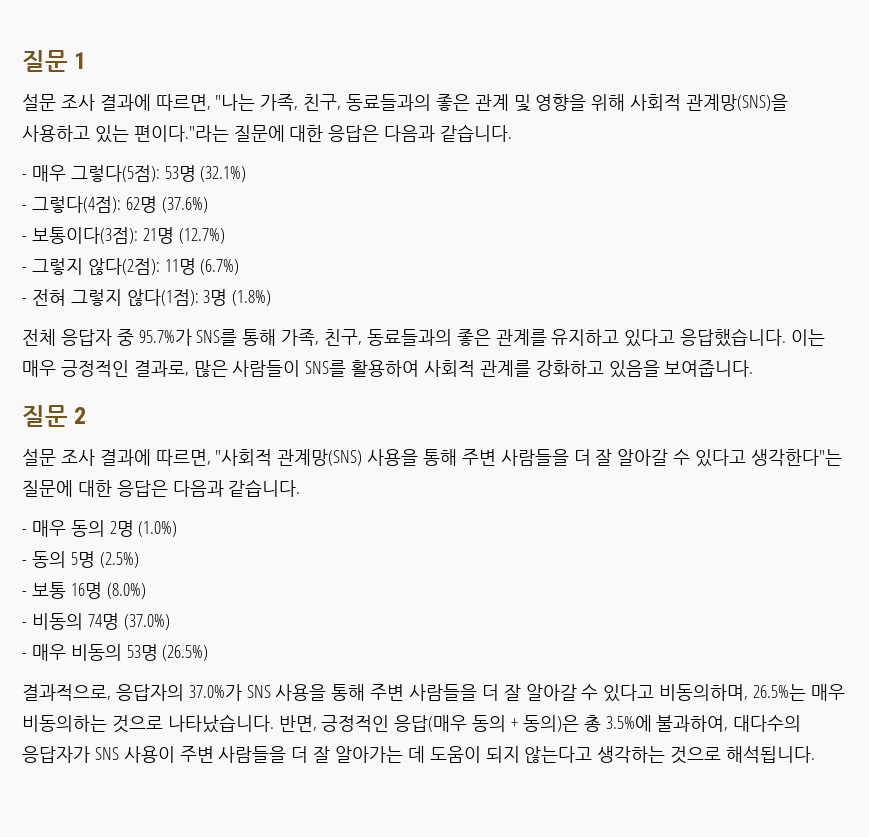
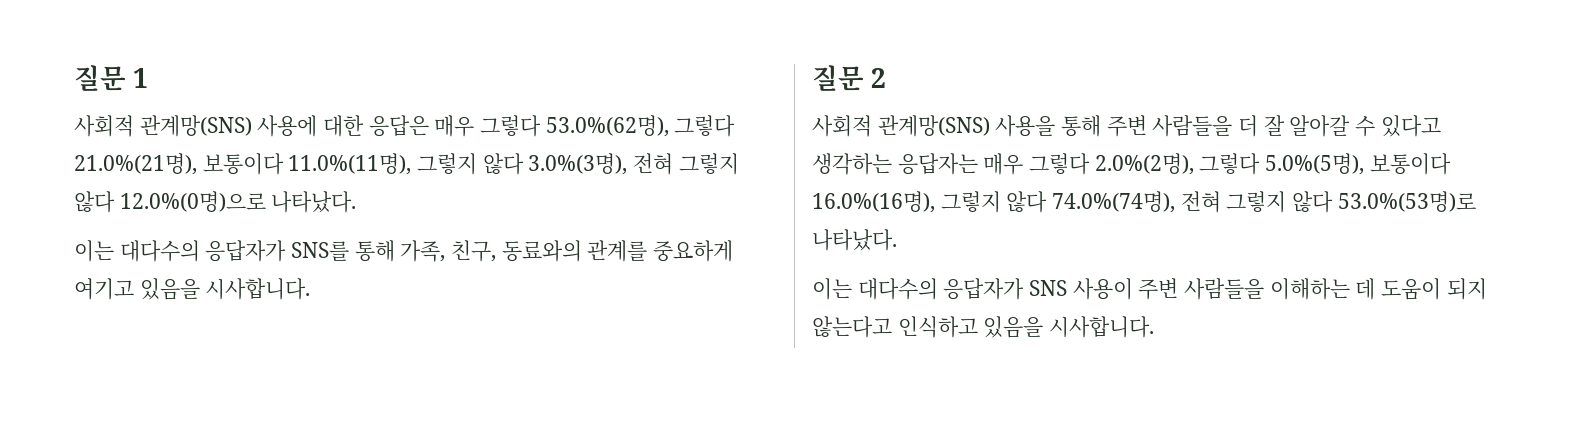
- 설문 조사 결과에 따르면, "나는 가족, 친구, 동료들과의 좋은 관계 및 영향을 위해 사회적 관계망(SNS)을 사용하고 있는 편이다."라는 질문에 대한 응답은 다음과 같습니다.
- - 매우 그렇다(5점): 53명 (32.1%)
- - 그렇다(4점): 62명 (37.6%)
- - 보통이다(3점): 21명 (12.7%)
- - 그렇지 않다(2점): 11명 (6.7%)
- - 전혀 그렇지 않다(1점): 3명 (1.8%)
- 전체 응답자 중 95.7%가 SNS를 통해 가족, 친구, 동료들과의 좋은 관계를 유지하고 있다고 응답했습니다. 이는 매우 긍정적인 결과로, 많은 사람들이 SNS를 활용하여 사회적 관계를 강화하고 있음을 보여줍니다.
+ 사회적 관계망(SNS) 사용에 대한 응답은 매우 그렇다 53.0%(62명), 그렇다 21.0%(21명), 보통이다 11.0%(11명), 그렇지 않다 3.0%(3명), 전혀 그렇지 않다 12.0%(0명)으로 나타났다.
+ 이는 대다수의 응답자가 SNS를 통해 가족, 친구, 동료와의 관계를 중요하게 여기고 있음을 시사합니다.
  질문 2
- 설문 조사 결과에 따르면, "사회적 관계망(SNS) 사용을 통해 주변 사람들을 더 잘 알아갈 수 있다고 생각한다"는 질문에 대한 응답은 다음과 같습니다.
- - 매우 동의 2명 (1.0%)
- - 동의 5명 (2.5%)
- - 보통 16명 (8.0%)
- - 비동의 74명 (37.0%)
- - 매우 비동의 53명 (26.5%)
- 결과적으로, 응답자의 37.0%가 SNS 사용을 통해 주변 사람들을 더 잘 알아갈 수 있다고 비동의하며, 26.5%는 매우 비동의하는 것으로 나타났습니다. 반면, 긍정적인 응답(매우 동의 + 동의)은 총 3.5%에 불과하여, 대다수의 응답자가 SNS 사용이 주변 사람들을 더 잘 알아가는 데 도움이 되지 않는다고 생각하는 것으로 해석됩니다.
+ 사회적 관계망(SNS) 사용을 통해 주변 사람들을 더 잘 알아갈 수 있다고 생각하는 응답자는 매우 그렇다 2.0%(2명), 그렇다 5.0%(5명), 보통이다 16.0%(16명), 그렇지 않다 74.0%(74명), 전혀 그렇지 않다 53.0%(53명)로 나타났다.
+ 이는 대다수의 응답자가 SNS 사용이 주변 사람들을 이해하는 데 도움이 되지 않는다고 인식하고 있음을 시사합니다.

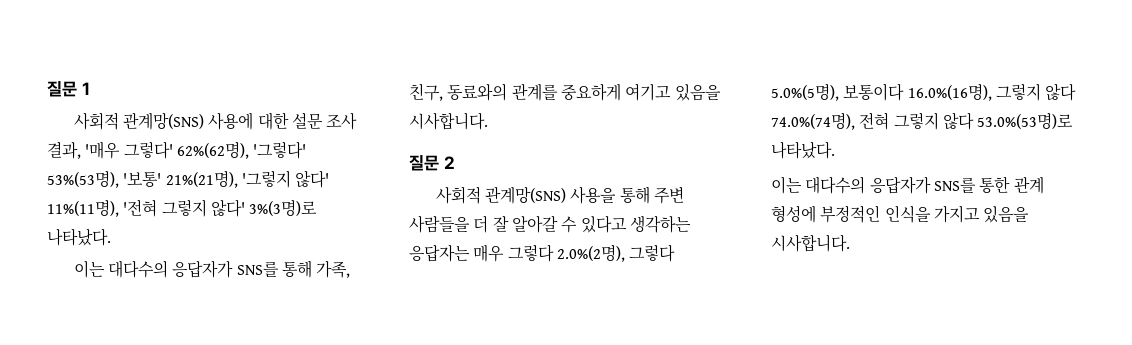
- 사회적 관계망(SNS) 사용에 대한 응답은 매우 그렇다 53.0%(62명), 그렇다 21.0%(21명), 보통이다 11.0%(11명), 그렇지 않다 3.0%(3명), 전혀 그렇지 않다 12.0%(0명)으로 나타났다.
+ 사회적 관계망(SNS) 사용에 대한 설문 조사 결과, '매우 그렇다' 62%(62명), '그렇다' 53%(53명), '보통' 21%(21명), '그렇지 않다' 11%(11명), '전혀 그렇지 않다' 3%(3명)로 나타났다.
- 이는 대다수의 응답자가 SNS 사용이 주변 사람들을 이해하는 데 도움이 되지 않는다고 인식하고 있음을 시사합니다.
+ 이는 대다수의 응답자가 SNS를 통한 관계 형성에 부정적인 인식을 가지고 있음을 시사합니다.

